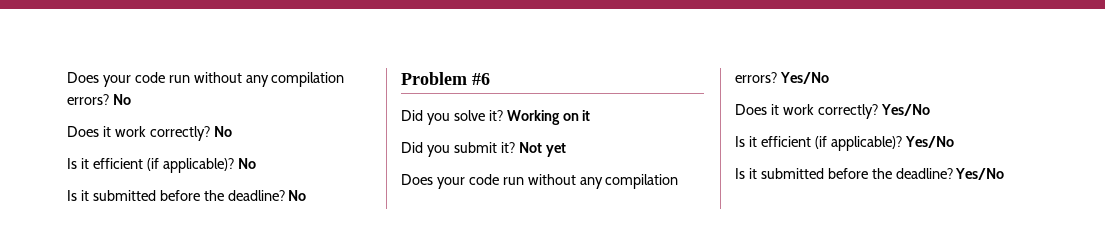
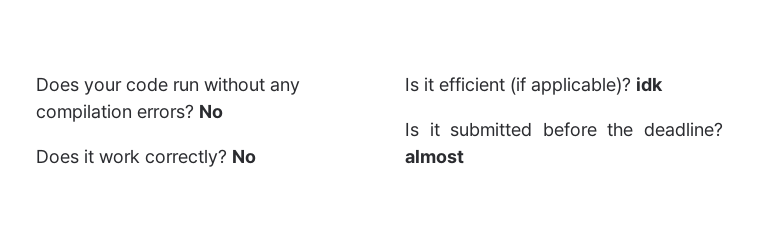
- Is it efficient (if applicable)? No
- Is it submitted before the deadline? No
- Problem #6
- Did you solve it? Working on it
- Did you submit it? Not yet
- Does your code run without any compilation errors? Yes/No
- Does it work correctly? Yes/No
- Is it efficient (if applicable)? Yes/No
- Is it submitted before the deadline? Yes/No
+ Is it efficient (if applicable)? idk
+ Is it submitted before the deadline? almost

